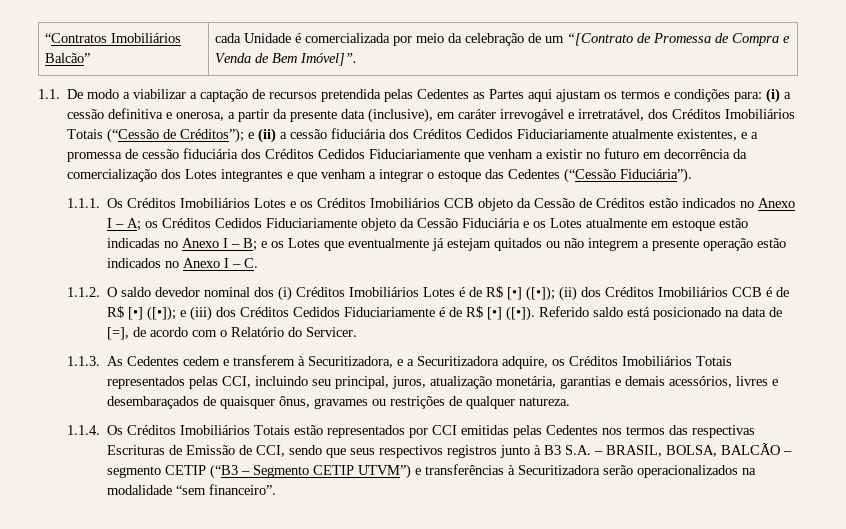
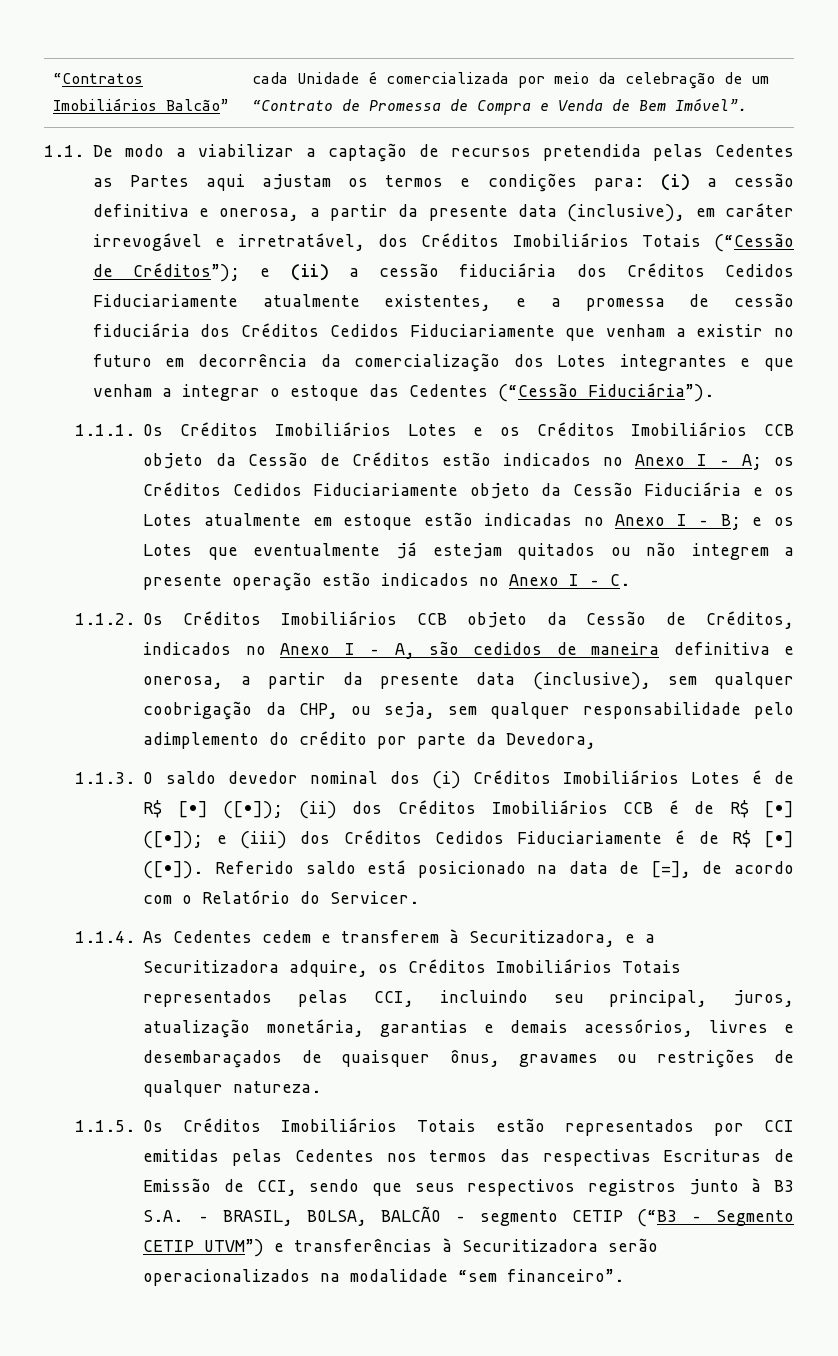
- “Contratos Imobiliários Balcão” | cada Unidade é comercializada por meio da celebração de um “[Contrato de Promessa de Compra e Venda de Bem Imóvel]”.
+ “Contratos Imobiliários Balcão” | cada Unidade é comercializada por meio da celebração de um “Contrato de Promessa de Compra e Venda de Bem Imóvel”.
- 1.1.2. O saldo devedor nominal dos (i) Créditos Imobiliários Lotes é de R$ [•] ([•]); (ii) dos Créditos Imobiliários CCB é de R$ [•] ([•]); e (iii) dos Créditos Cedidos Fiduciariamente é de R$ [•] ([•]).
+ 1.1.2. Os Créditos Imobiliários CCB objeto da Cessão de Créditos, indicados no Anexo I – A, são cedidos de maneira definitiva e onerosa, a partir da presente data (inclusive), sem qualquer coobrigação da CHP, ou seja, sem qualquer responsabilidade pelo adimplemento do crédito por parte da Devedora,
+ 1.1.3. O saldo devedor nominal dos (i) Créditos Imobiliários Lotes é de R$ [•] ([•]); (ii) dos Créditos Imobiliários CCB é de R$ [•] ([•]); e (iii) dos Créditos Cedidos Fiduciariamente é de R$ [•] ([•]).
- 1.1.3. As Cedentes cedem e transferem à Securitizadora, e a Securitizadora adquire, os Créditos Imobiliários Totais representados pelas CCI, incluindo seu principal, juros, atualização monetária, garantias e demais acessórios, livres e desembaraçados de quaisquer ônus, gravames ou restrições de qualquer natureza.
+ 1.1.4. As Cedentes cedem e transferem à Securitizadora, e a Securitizadora adquire, os Créditos Imobiliários Totais representados pelas CCI, incluindo seu principal, juros, atualização monetária, garantias e demais acessórios, livres e desembaraçados de quaisquer ônus, gravames ou restrições de qualquer natureza.
- 1.1.4. Os Créditos Imobiliários Totais estão representados por CCI emitidas pelas Cedentes nos termos das respectivas Escrituras de Emissão de CCI, sendo que seus respectivos registros junto à B3 S.A. – BRASIL, BOLSA, BALCÃO – segmento CETIP (“B3 – Segmento CETIP UTVM”) e transferências à Securitizadora serão operacionalizados na modalidade “sem financeiro”.
+ 1.1.5. Os Créditos Imobiliários Totais estão representados por CCI emitidas pelas Cedentes nos termos das respectivas Escrituras de Emissão de CCI, sendo que seus respectivos registros junto à B3 S.A. – BRASIL, BOLSA, BALCÃO – segmento CETIP (“B3 – Segmento CETIP UTVM”) e transferências à Securitizadora serão operacionalizados na modalidade “sem financeiro”.

